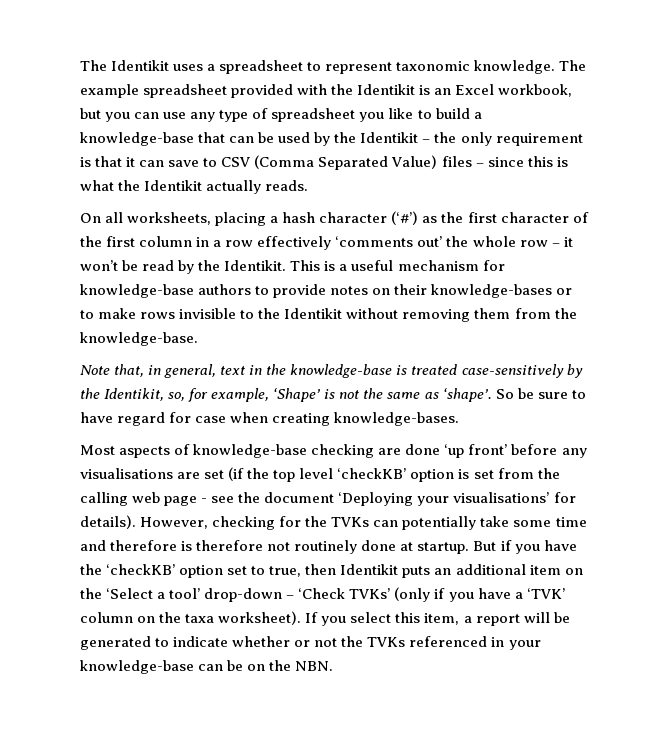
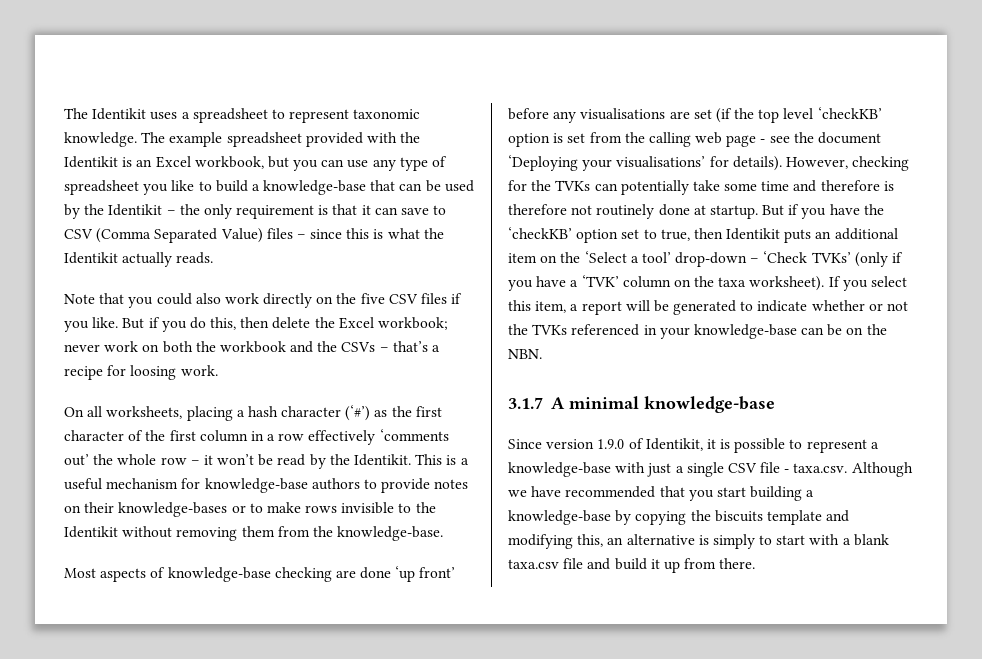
+ Note that you could also work directly on the five CSV files if you like. But if you do this, then delete the Excel workbook; never work on both the workbook and the CSVs – that’s a recipe for loosing work.
- Note that, in general, text in the knowledge-base is treated case-sensitively by the Identikit, so, for example, ‘Shape’ is not the same as ‘shape’. So be sure to have regard for case when creating knowledge-bases.
+ 3.1.7 A minimal knowledge-base
+ Since version 1.9.0 of Identikit, it is possible to represent a knowledge-base with just a single CSV file - taxa.csv. Although we have recommended that you start building a knowledge-base by copying the biscuits template and modifying this, an alternative is simply to start with a blank taxa.csv file and build it up from there.

